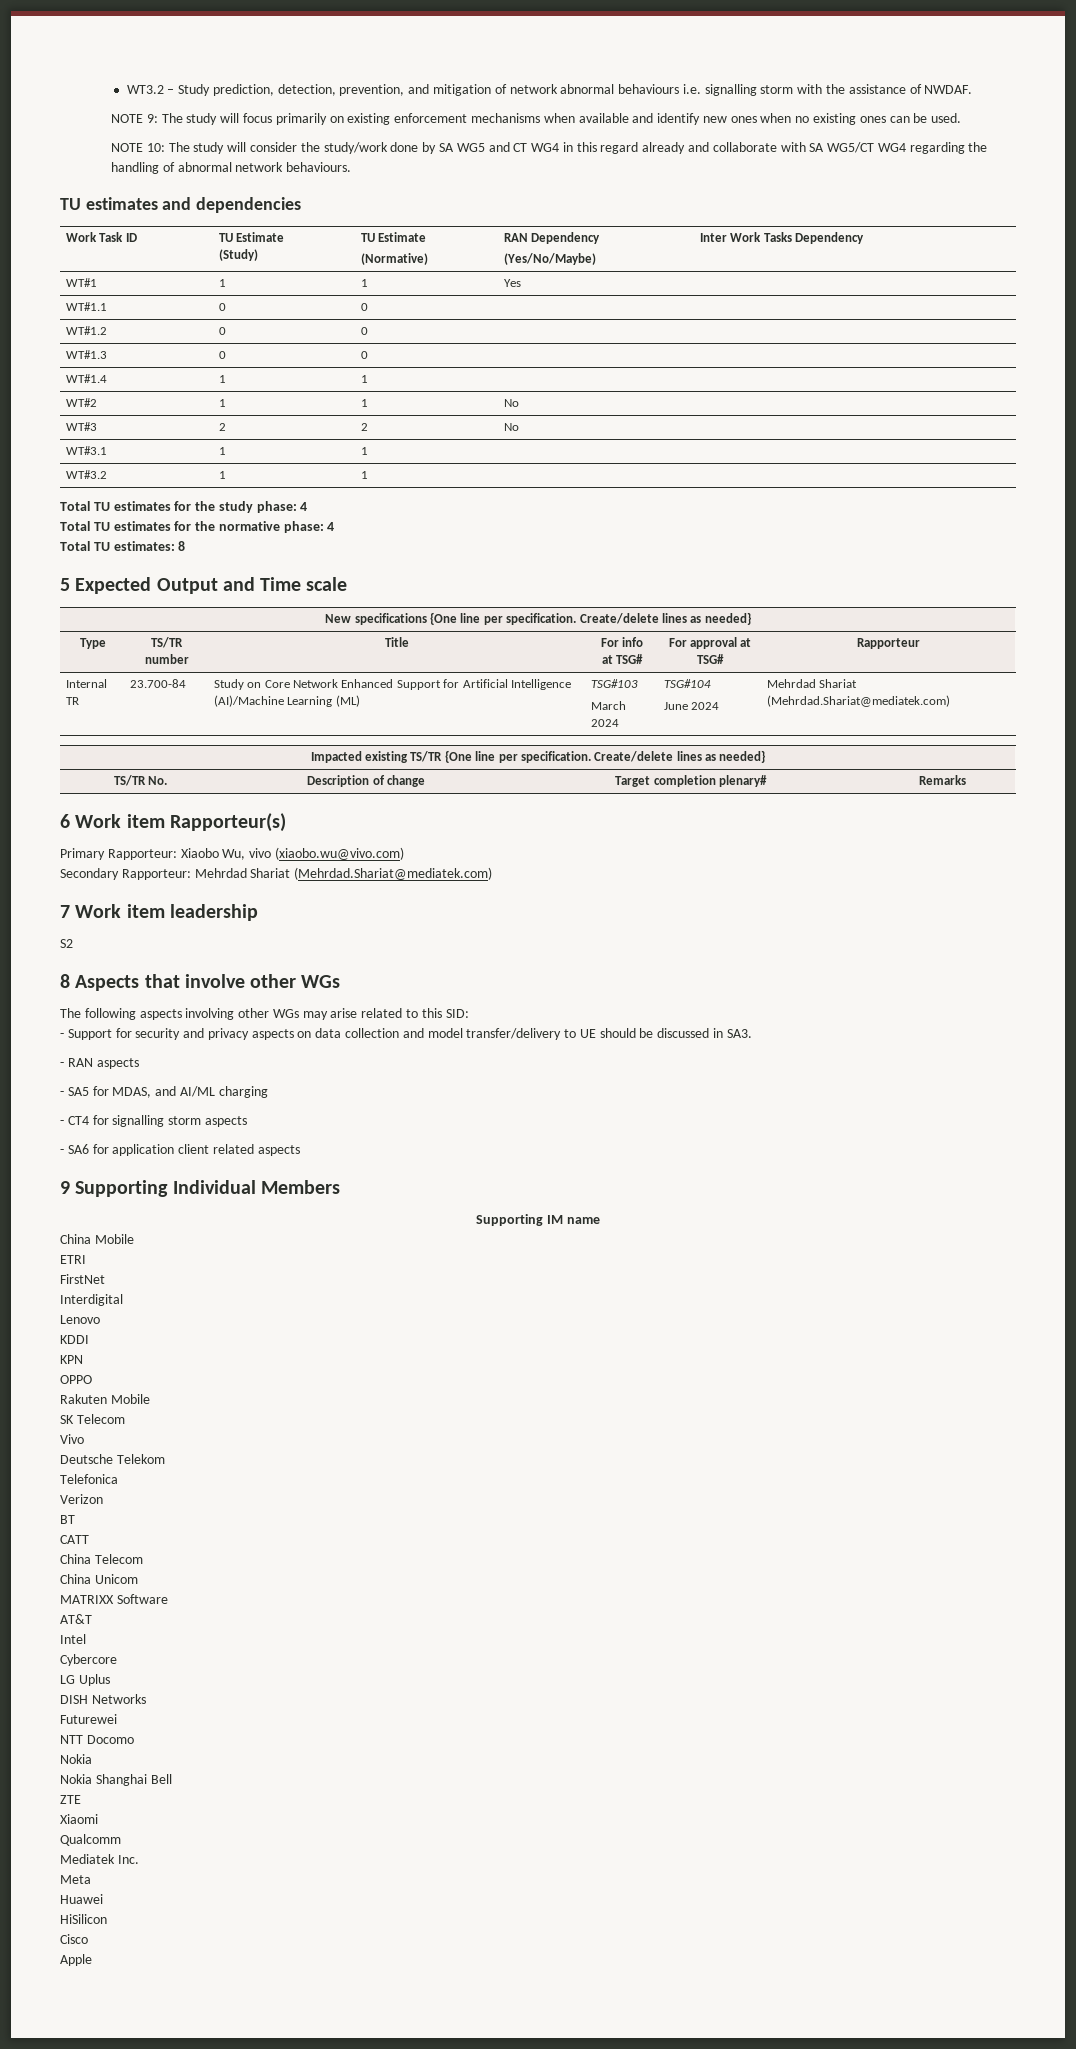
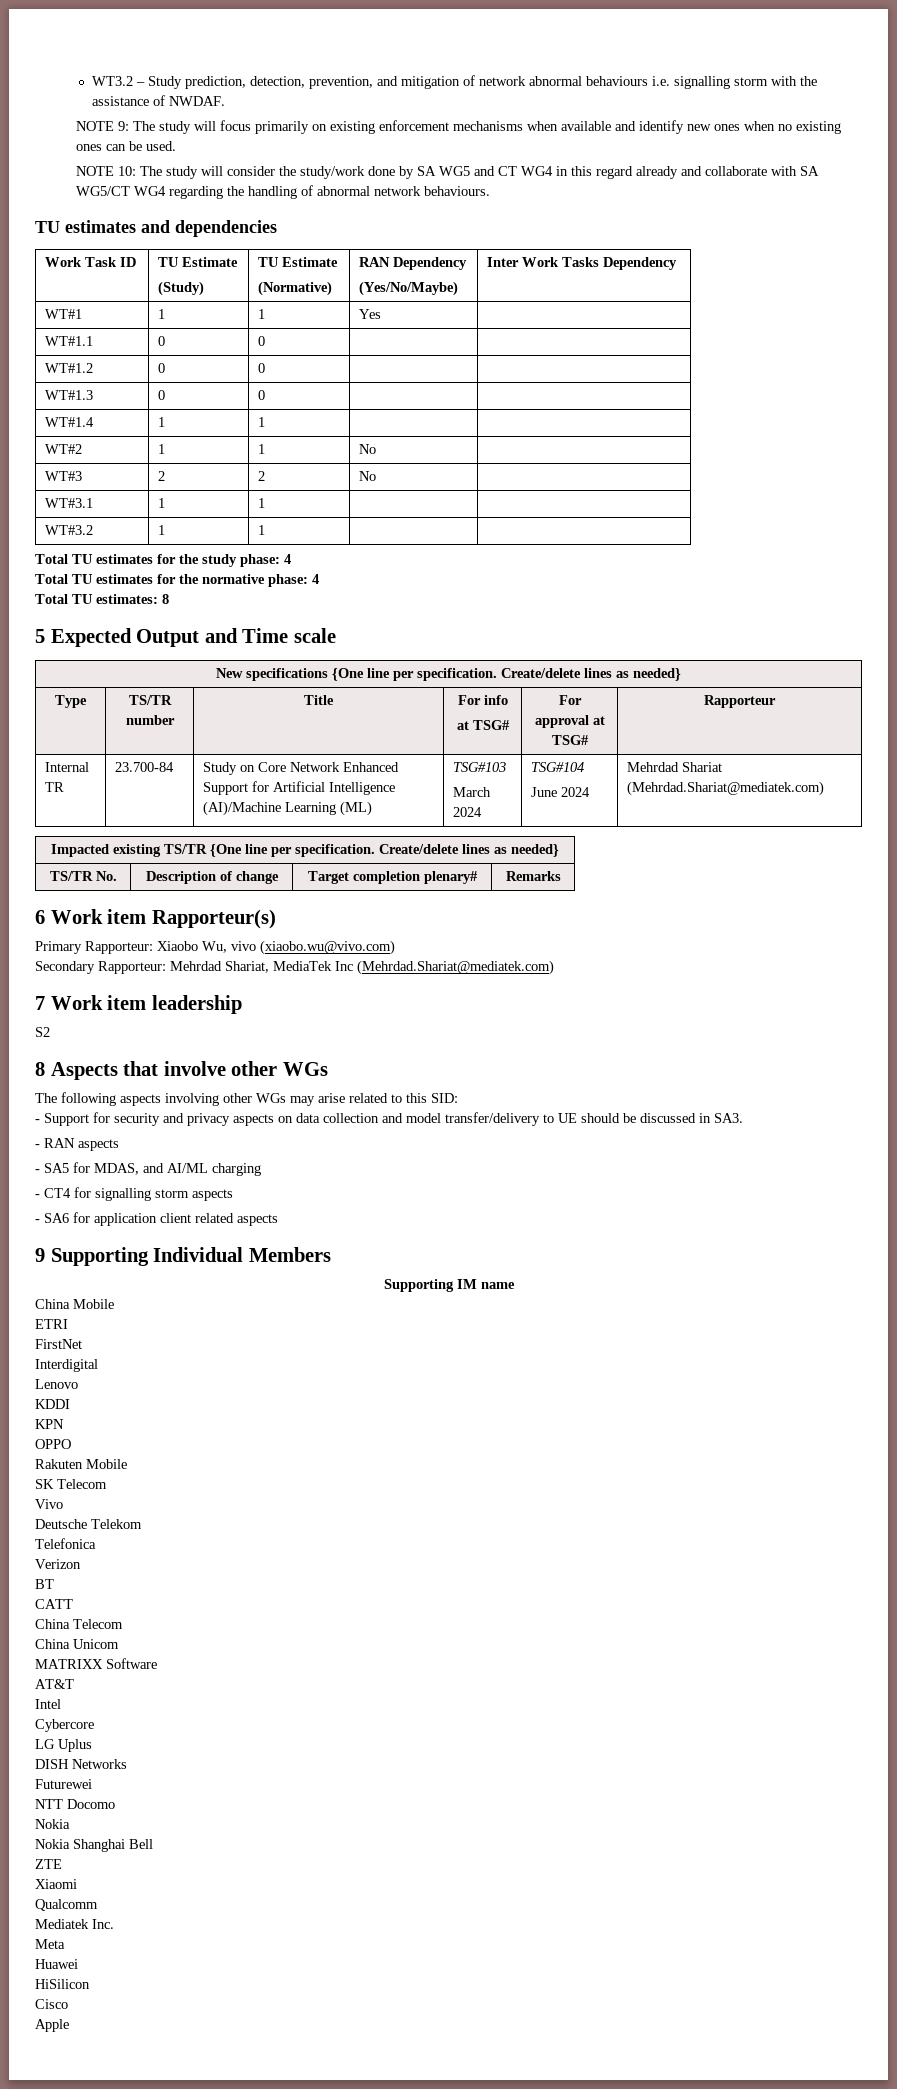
- Secondary Rapporteur: Mehrdad Shariat (Mehrdad.Shariat@mediatek.com)
+ Secondary Rapporteur: Mehrdad Shariat, MediaTek Inc (Mehrdad.Shariat@mediatek.com)

